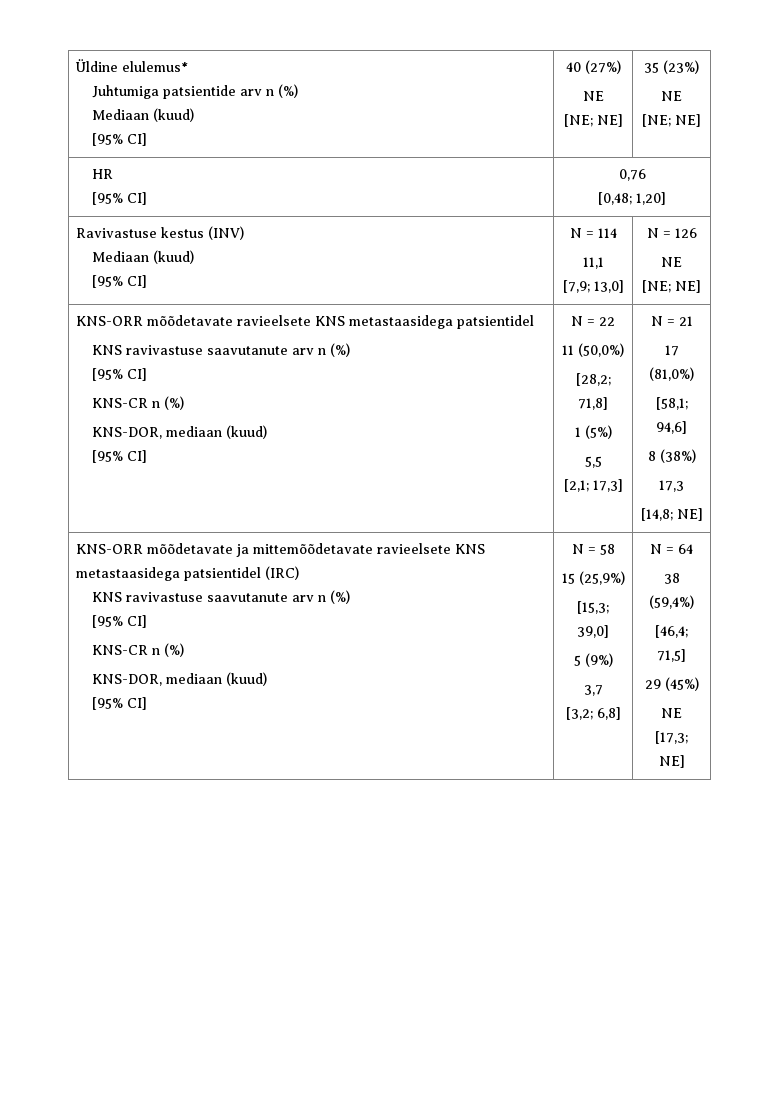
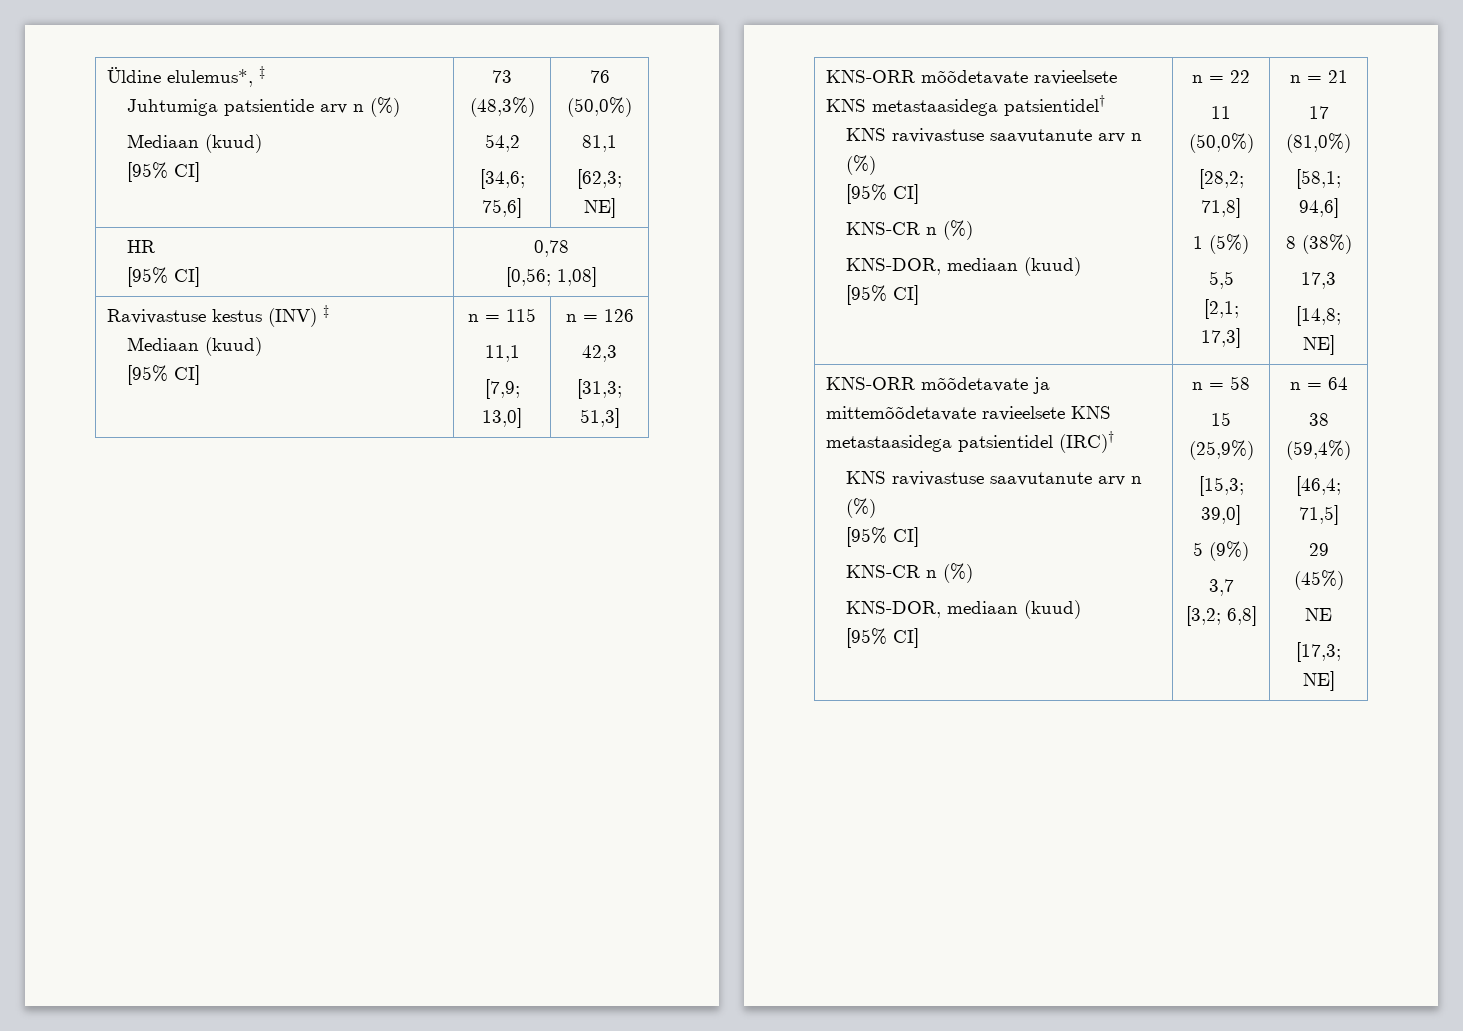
- Üldine elulemus*
+ Üldine elulemus*, ‡
  Juhtumiga patsientide arv n (%)
  Mediaan (kuud)
- [95% CI] | 40 (27%)
- NE
- [NE; NE] | 35 (23%)
- NE
- [NE; NE]
+ [95% CI] | 73 (48,3%)
+ 54,2
+ [34,6; 75,6] | 76 (50,0%)
+ 81,1
+ [62,3; NE]
  HR
- [95% CI] | 0,76
- [0,48; 1,20]
+ [95% CI] | 0,78
+ [0,56; 1,08]
- Ravivastuse kestus (INV)
+ Ravivastuse kestus (INV) ‡
  Mediaan (kuud)
- [95% CI] | N = 114
+ [95% CI] | n = 115
  11,1
- [7,9; 13,0] | N = 126
- NE
- [NE; NE]
+ [7,9; 13,0] | n = 126
+ 42,3
+ [31,3; 51,3]
- KNS-ORR mõõdetavate ravieelsete KNS metastaasidega patsientidel
+ KNS-ORR mõõdetavate ravieelsete KNS metastaasidega patsientidel†
- N = 22
+ n = 22
- N = 21
+ n = 21
- KNS-ORR mõõdetavate ja mittemõõdetavate ravieelsete KNS metastaasidega patsientidel (IRC)
+ KNS-ORR mõõdetavate ja mittemõõdetavate ravieelsete KNS metastaasidega patsientidel (IRC)†
- N = 58
+ n = 58
- N = 64
+ n = 64

